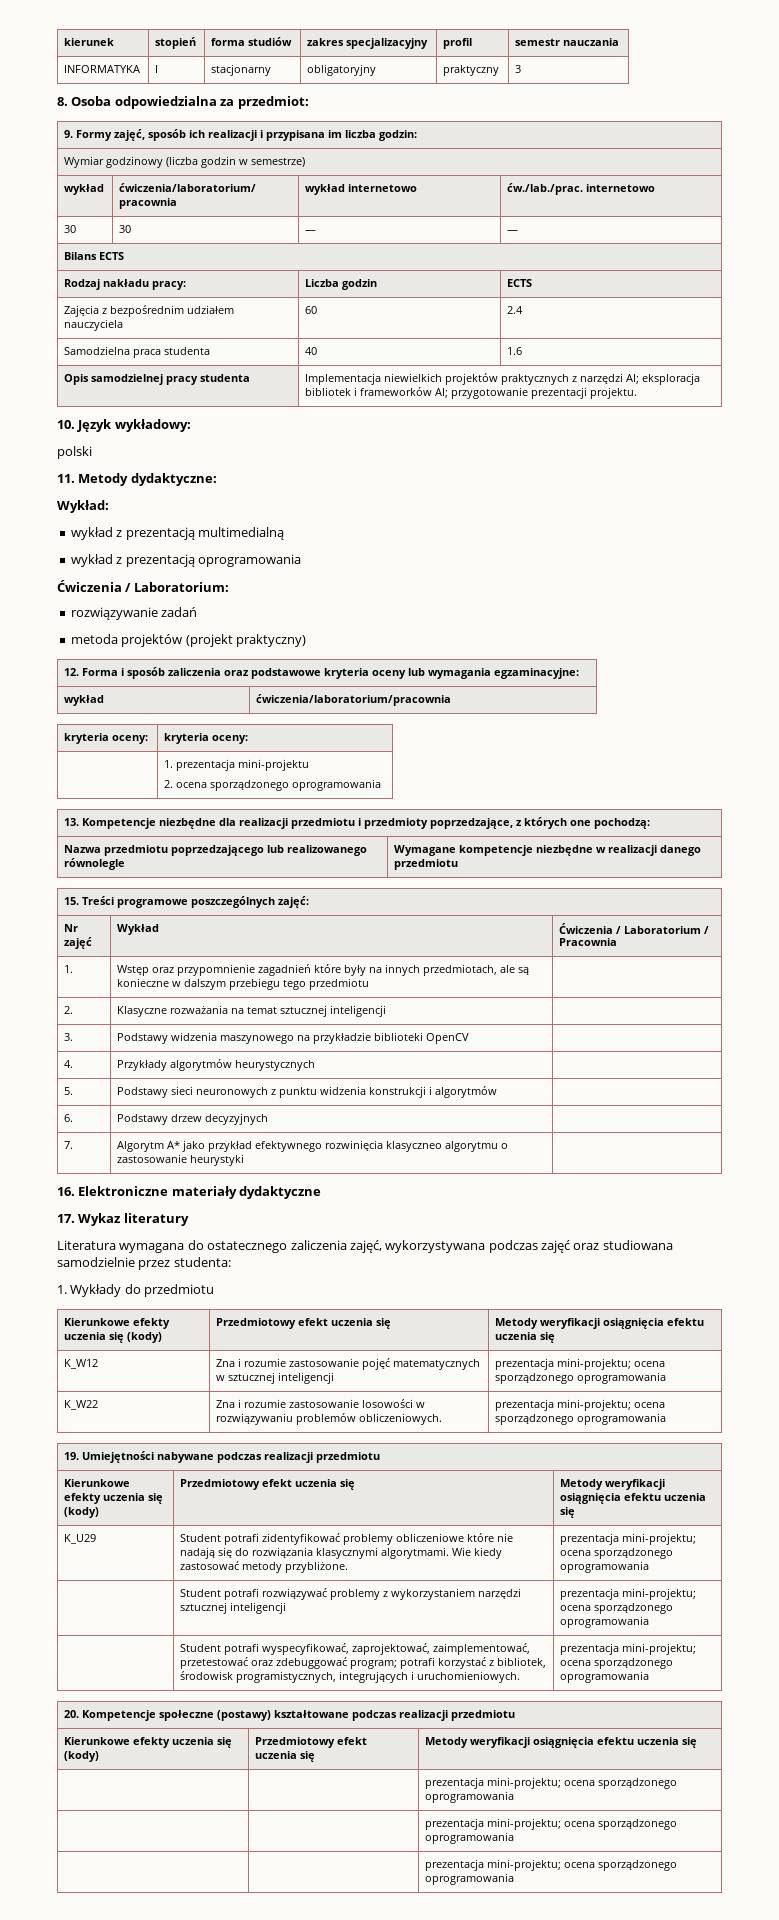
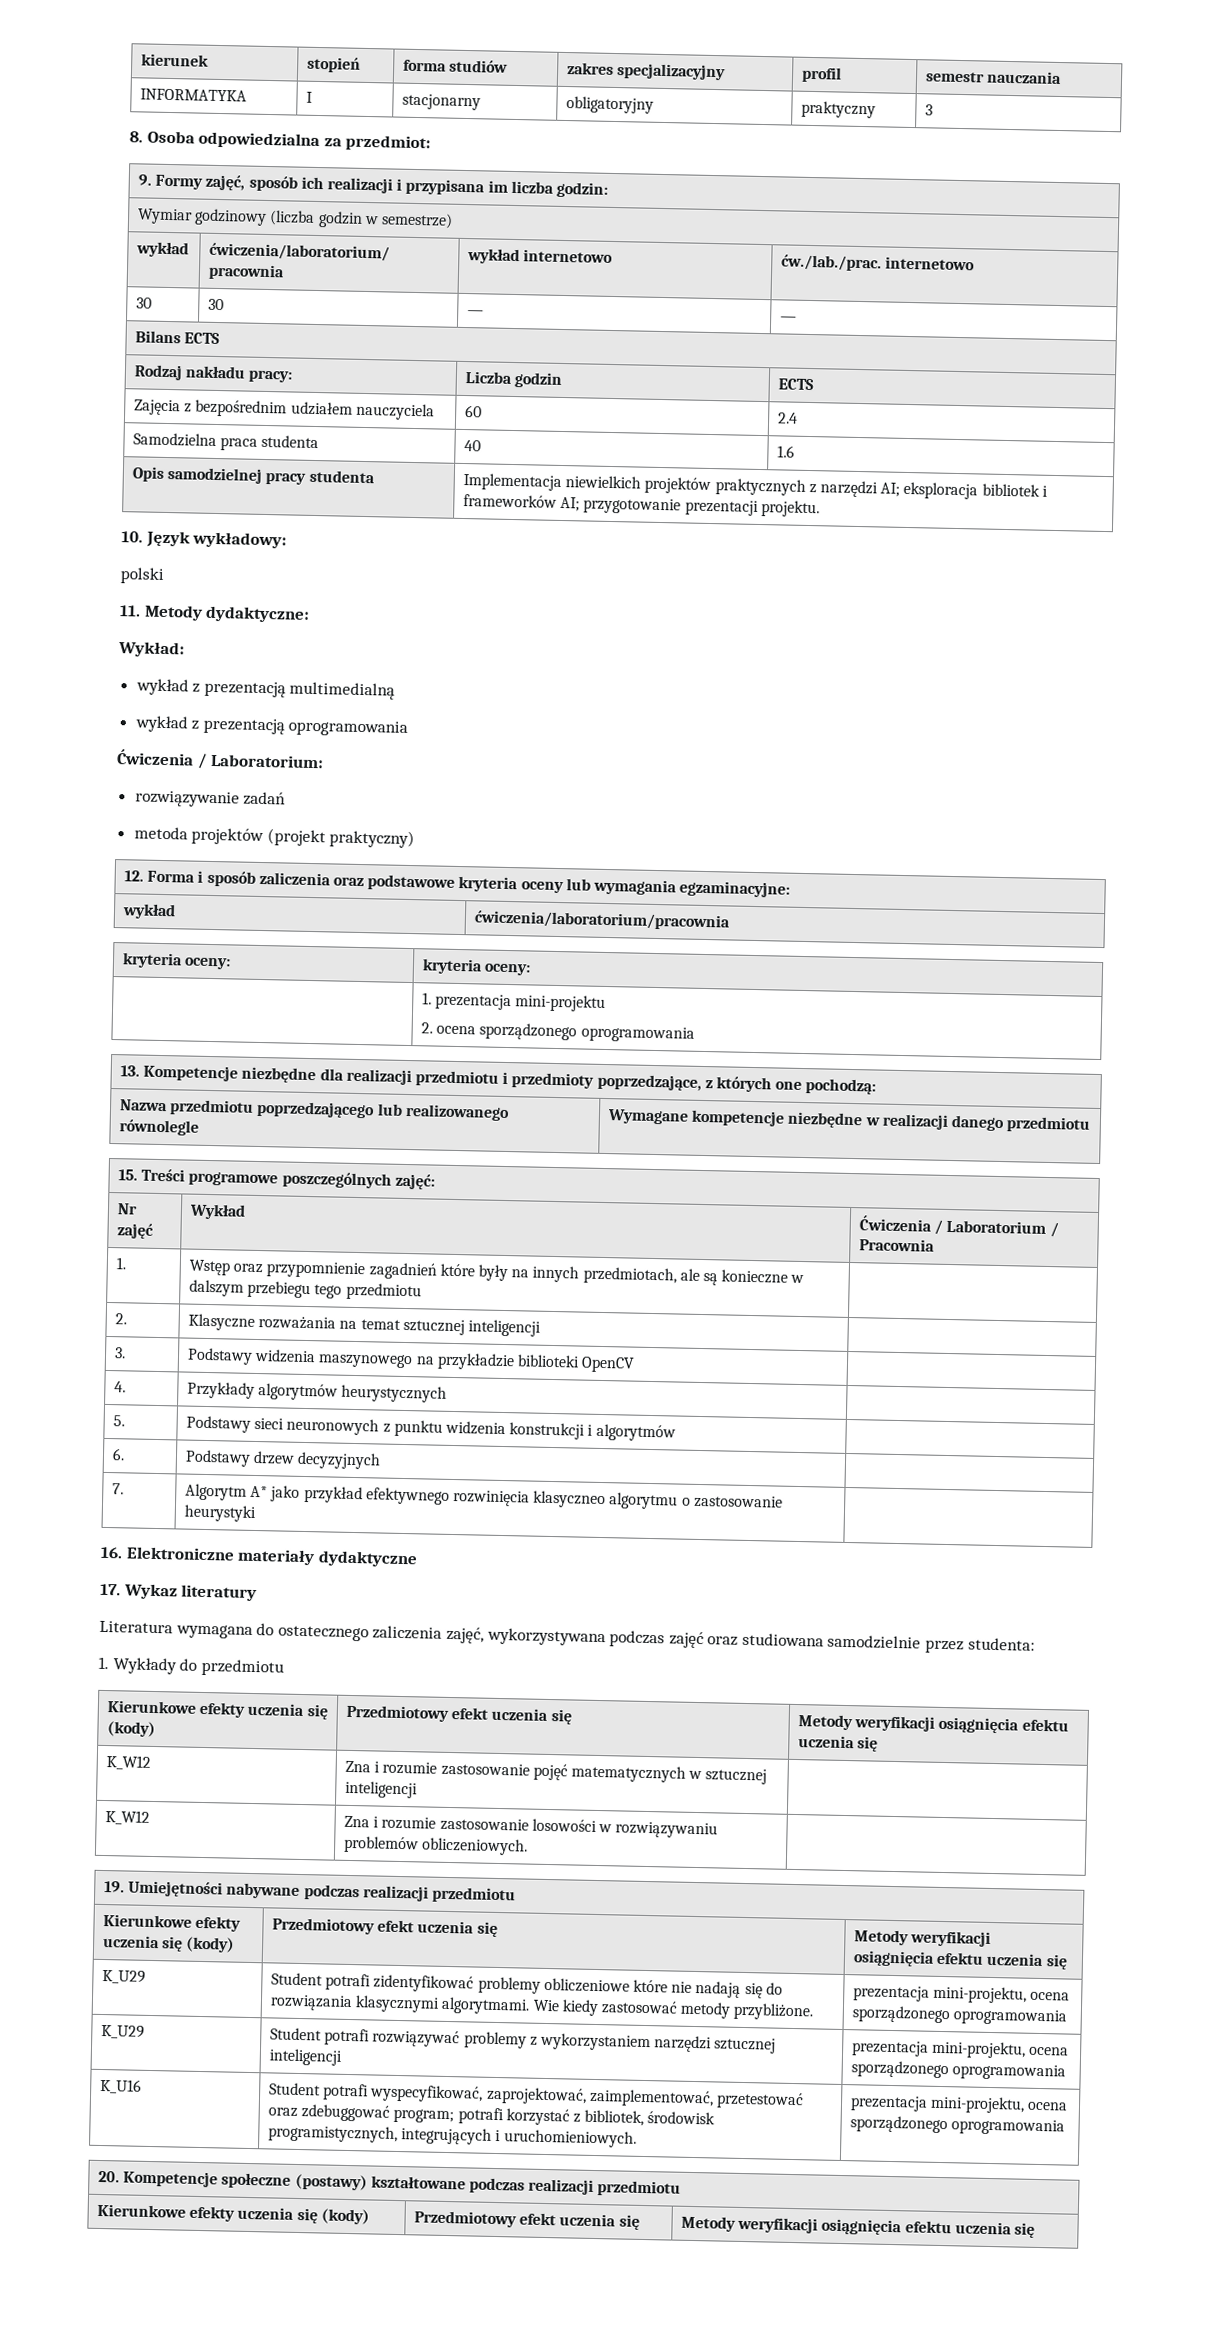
- K_W12 | Zna i rozumie zastosowanie pojęć matematycznych w sztucznej inteligencji | prezentacja mini-projektu; ocena sporządzonego oprogramowania
- K_W22 | Zna i rozumie zastosowanie losowości w rozwiązywaniu problemów obliczeniowych. | prezentacja mini-projektu; ocena sporządzonego oprogramowania
+ K_W12 | Zna i rozumie zastosowanie pojęć matematycznych w sztucznej inteligencji |
+ K_W12 | Zna i rozumie zastosowanie losowości w rozwiązywaniu problemów obliczeniowych. |
- K_U29 | Student potrafi zidentyfikować problemy obliczeniowe które nie nadają się do rozwiązania klasycznymi algorytmami. Wie kiedy zastosować metody przybliżone. | prezentacja mini-projektu; ocena sporządzonego oprogramowania
- | Student potrafi rozwiązywać problemy z wykorzystaniem narzędzi sztucznej inteligencji | prezentacja mini-projektu; ocena sporządzonego oprogramowania
- | Student potrafi wyspecyfikować, zaprojektować, zaimplementować, przetestować oraz zdebuggować program; potrafi korzystać z bibliotek, środowisk programistycznych, integrujących i uruchomieniowych. | prezentacja mini-projektu; ocena sporządzonego oprogramowania
+ K_U29 | Student potrafi zidentyfikować problemy obliczeniowe które nie nadają się do rozwiązania klasycznymi algorytmami. Wie kiedy zastosować metody przybliżone. | prezentacja mini-projektu, ocena sporządzonego oprogramowania
+ K_U29 | Student potrafi rozwiązywać problemy z wykorzystaniem narzędzi sztucznej inteligencji | prezentacja mini-projektu, ocena sporządzonego oprogramowania
+ K_U16 | Student potrafi wyspecyfikować, zaprojektować, zaimplementować, przetestować oraz zdebuggować program; potrafi korzystać z bibliotek, środowisk programistycznych, integrujących i uruchomieniowych. | prezentacja mini-projektu, ocena sporządzonego oprogramowania
  20. Kompetencje społeczne (postawy) kształtowane podczas realizacji przedmiotu
  Kierunkowe efekty uczenia się (kody) | Przedmiotowy efekt uczenia się | Metody weryfikacji osiągnięcia efektu uczenia się
- | | prezentacja mini-projektu; ocena sporządzonego oprogramowania
- | | prezentacja mini-projektu; ocena sporządzonego oprogramowania
- | | prezentacja mini-projektu; ocena sporządzonego oprogramowania

